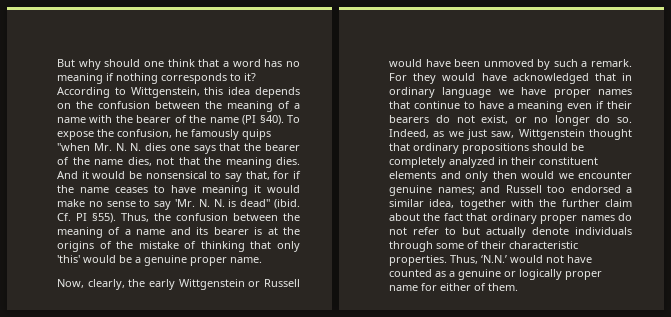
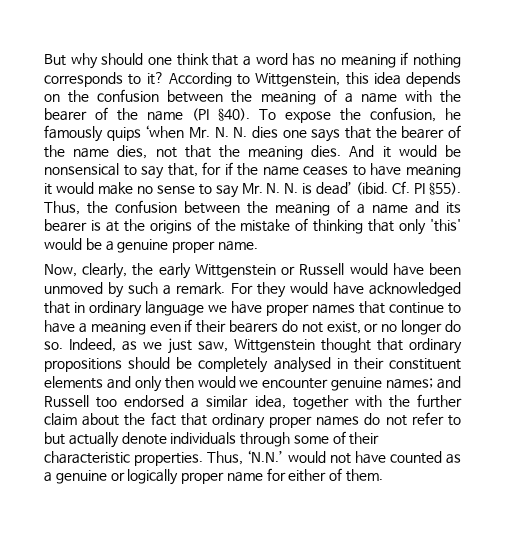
- To expose the confusion, he famously quips "when Mr. N. N. dies one says that the bearer of the name dies, not that the meaning dies.
+ To expose the confusion, he famously quips ‘when Mr. N. N. dies one says that the bearer of the name dies, not that the meaning dies.
- And it would be nonsensical to say that, for if the name ceases to have meaning it would make no sense to say 'Mr. N. N. is dead" (ibid. Cf. PI §55).
+ And it would be nonsensical to say that, for if the name ceases to have meaning it would make no sense to say Mr. N. N. is dead’ (ibid. Cf. PI §55).
- Indeed, as we just saw, Wittgenstein thought that ordinary propositions should be completely analyzed in their constituent elements and only then would we encounter genuine names; and Russell too endorsed a similar idea, together with the further claim about the fact that ordinary proper names do not refer to but actually denote individuals through some of their characteristic properties.
+ Indeed, as we just saw, Wittgenstein thought that ordinary propositions should be completely analysed in their constituent elements and only then would we encounter genuine names; and Russell too endorsed a similar idea, together with the further claim about the fact that ordinary proper names do not refer to but actually denote individuals through some of their characteristic properties.

